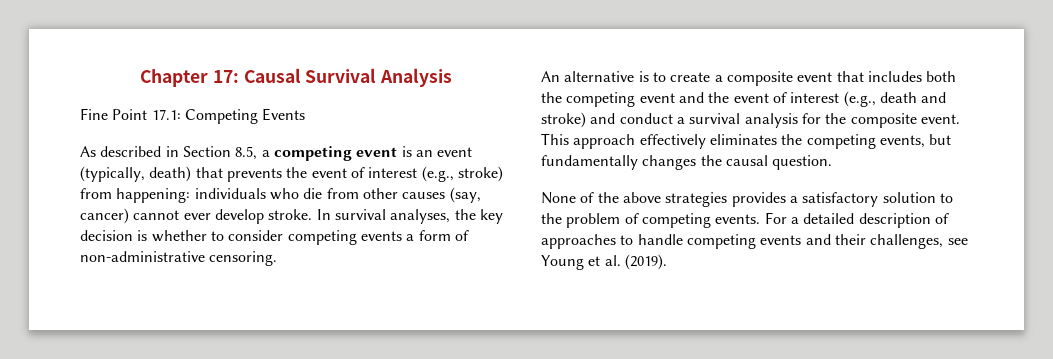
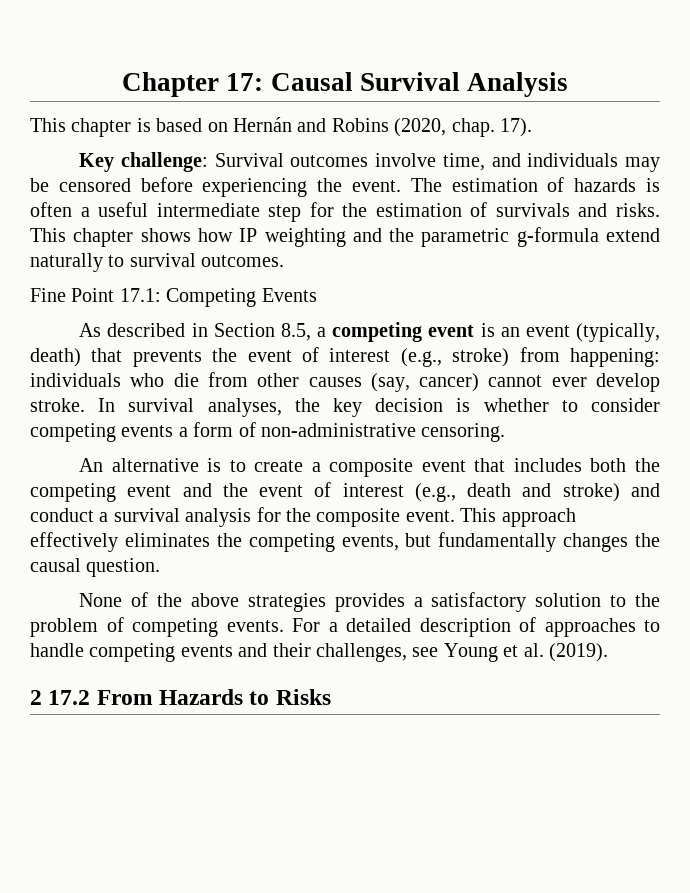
+ This chapter is based on Hernán and Robins (2020, chap. 17).
+ Key challenge: Survival outcomes involve time, and individuals may be censored before experiencing the event. The estimation of hazards is often a useful intermediate step for the estimation of survivals and risks. This chapter shows how IP weighting and the parametric g-formula extend naturally to survival outcomes.
+ 2 17.2 From Hazards to Risks

